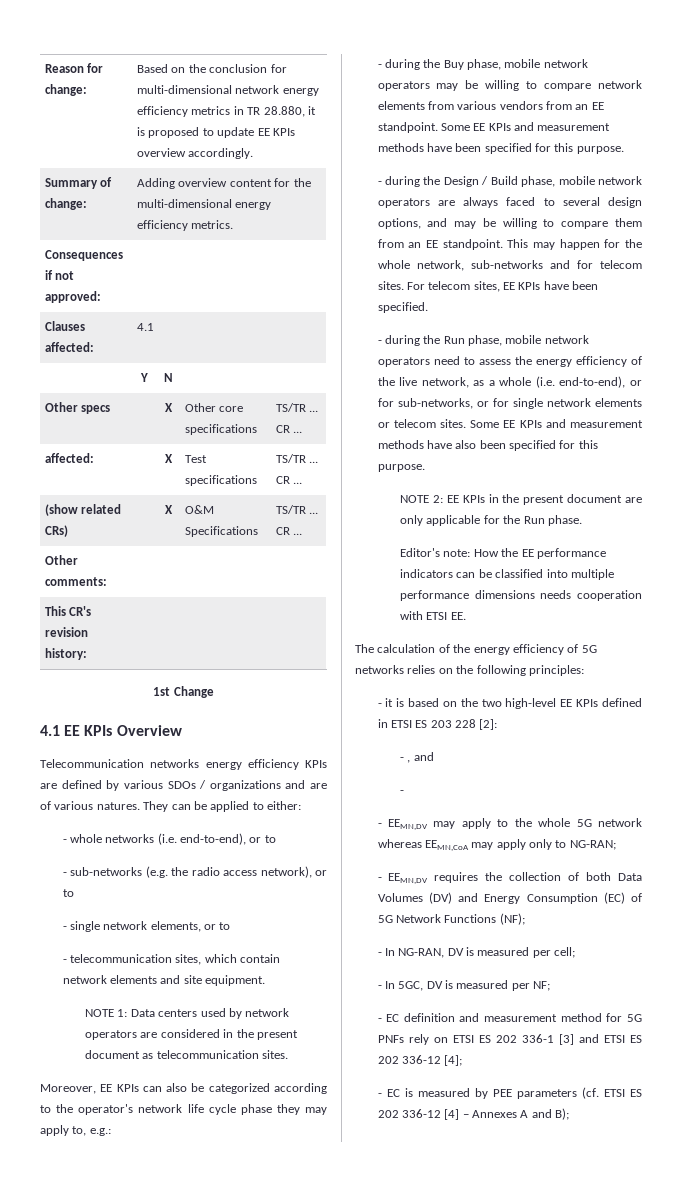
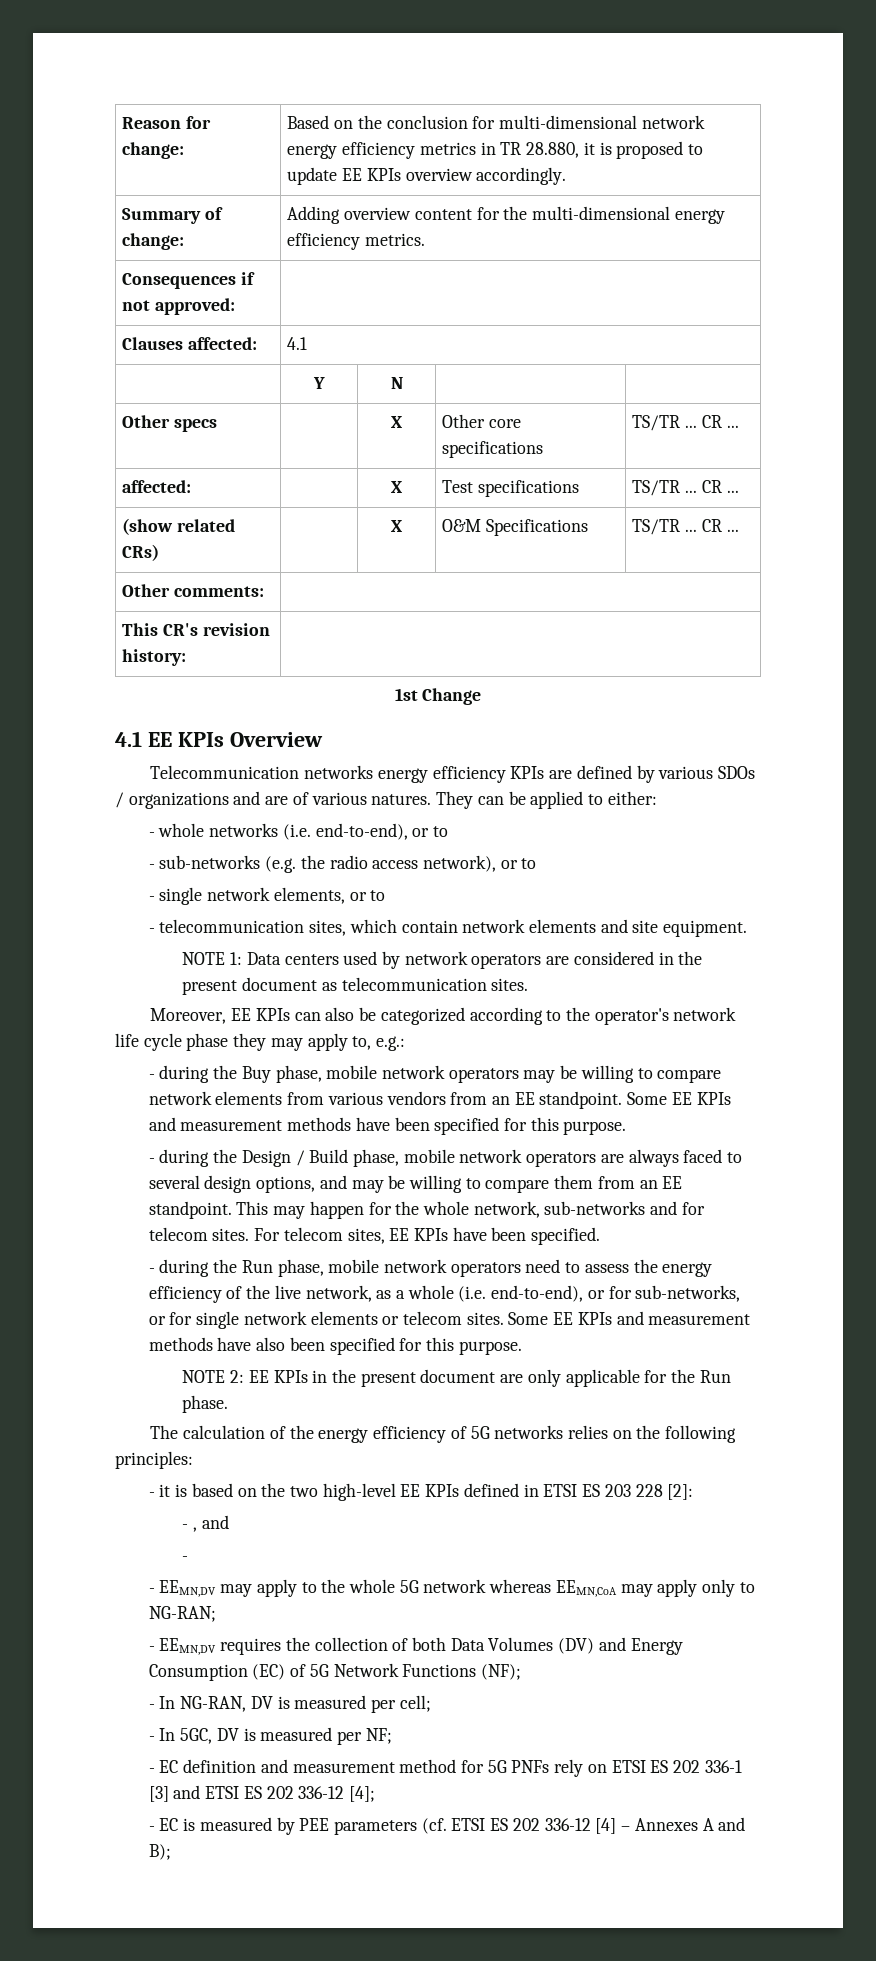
- Editor's note: How the EE performance indicators can be classified into multiple performance dimensions needs cooperation with ETSI EE.

